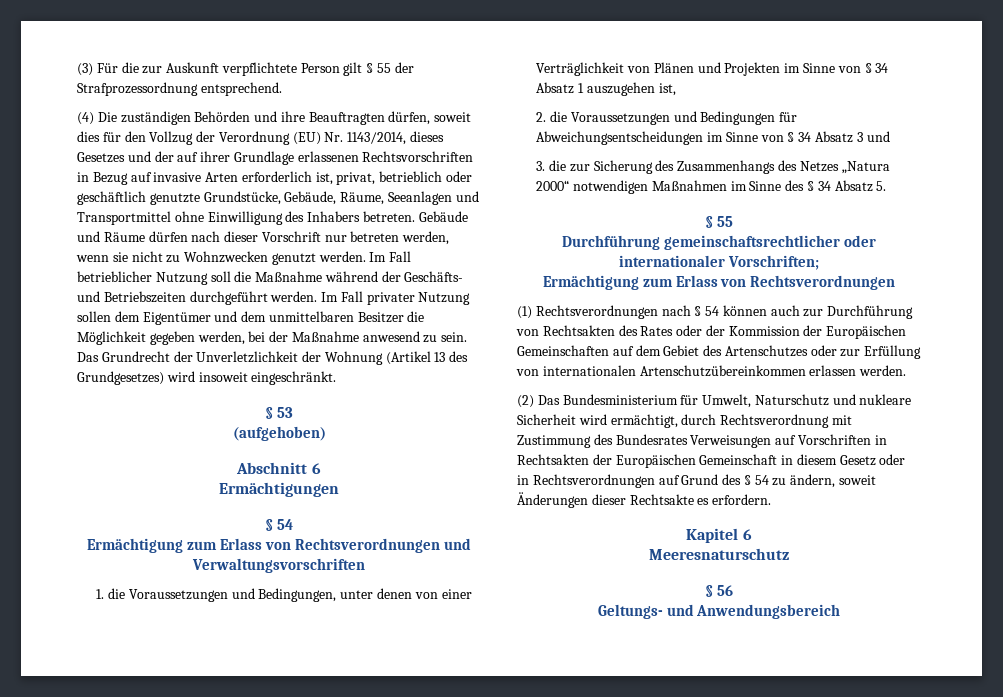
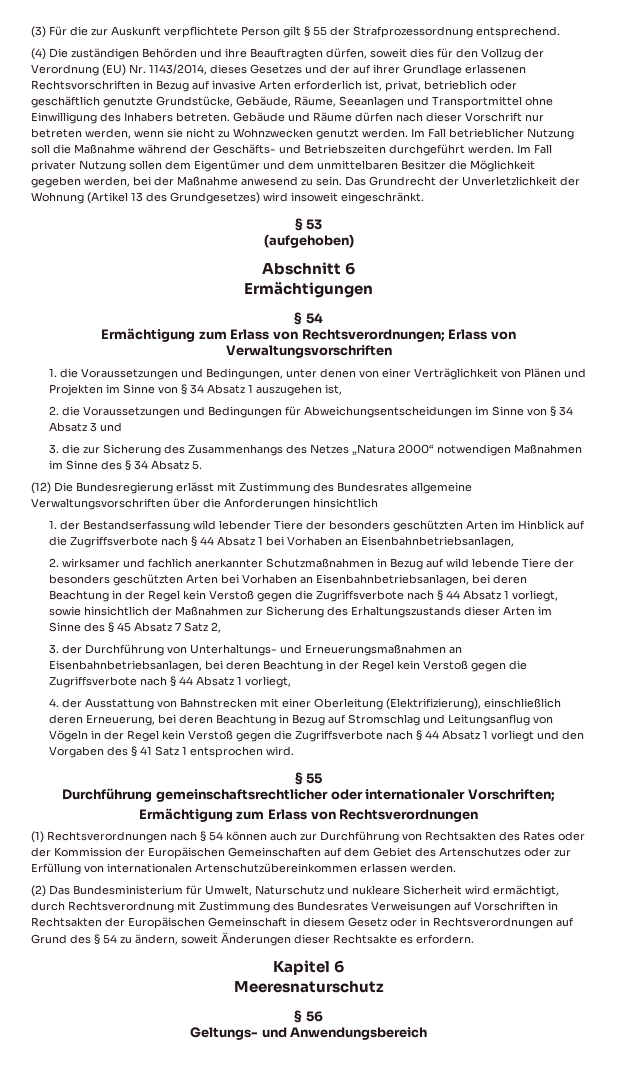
- Ermächtigung zum Erlass von Rechtsverordnungen und Verwaltungsvorschriften
+ Ermächtigung zum Erlass von Rechtsverordnungen; Erlass von Verwaltungsvorschriften
+ (12) Die Bundesregierung erlässt mit Zustimmung des Bundesrates allgemeine Verwaltungsvorschriften über die Anforderungen hinsichtlich
+ 1. der Bestandserfassung wild lebender Tiere der besonders geschützten Arten im Hinblick auf die Zugriffsverbote nach § 44 Absatz 1 bei Vorhaben an Eisenbahnbetriebsanlagen,
+ 2. wirksamer und fachlich anerkannter Schutzmaßnahmen in Bezug auf wild lebende Tiere der besonders geschützten Arten bei Vorhaben an Eisenbahnbetriebsanlagen, bei deren Beachtung in der Regel kein Verstoß gegen die Zugriffsverbote nach § 44 Absatz 1 vorliegt, sowie hinsichtlich der Maßnahmen zur Sicherung des Erhaltungszustands dieser Arten im Sinne des § 45 Absatz 7 Satz 2,
+ 3. der Durchführung von Unterhaltungs- und Erneuerungsmaßnahmen an Eisenbahnbetriebsanlagen, bei deren Beachtung in der Regel kein Verstoß gegen die Zugriffsverbote nach § 44 Absatz 1 vorliegt,
+ 4. der Ausstattung von Bahnstrecken mit einer Oberleitung (Elektrifizierung), einschließlich deren Erneuerung, bei deren Beachtung in Bezug auf Stromschlag und Leitungsanflug von Vögeln in der Regel kein Verstoß gegen die Zugriffsverbote nach § 44 Absatz 1 vorliegt und den Vorgaben des § 41 Satz 1 entsprochen wird.

